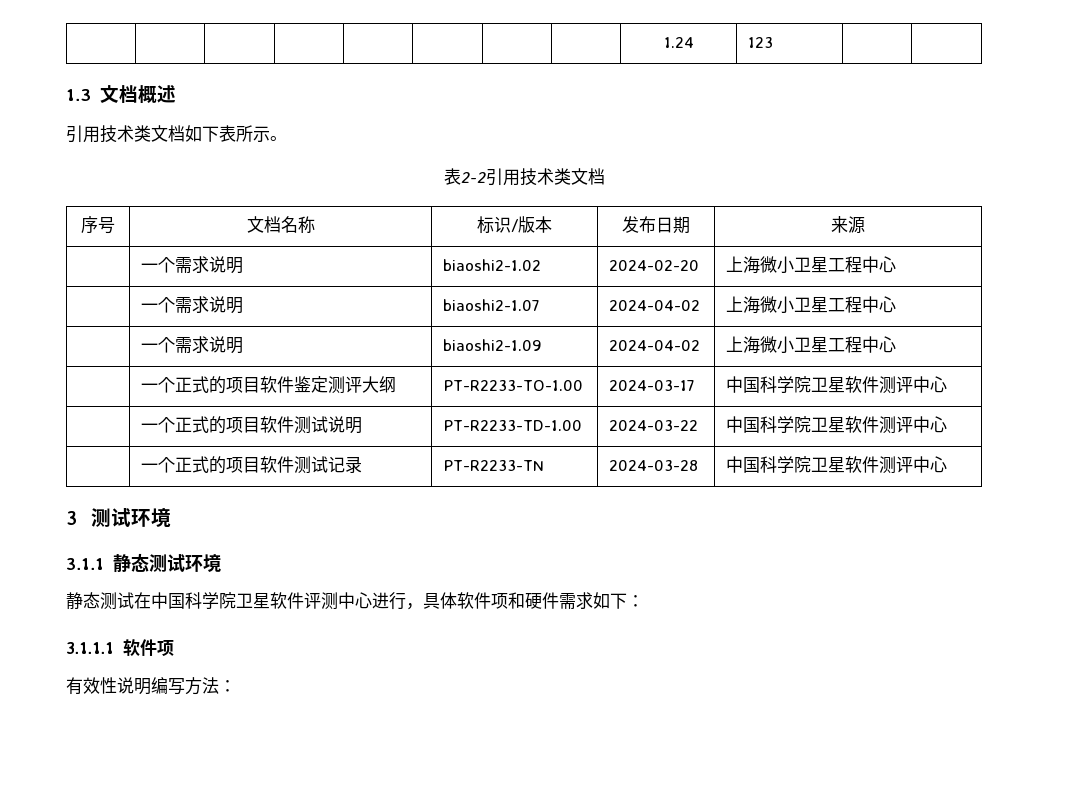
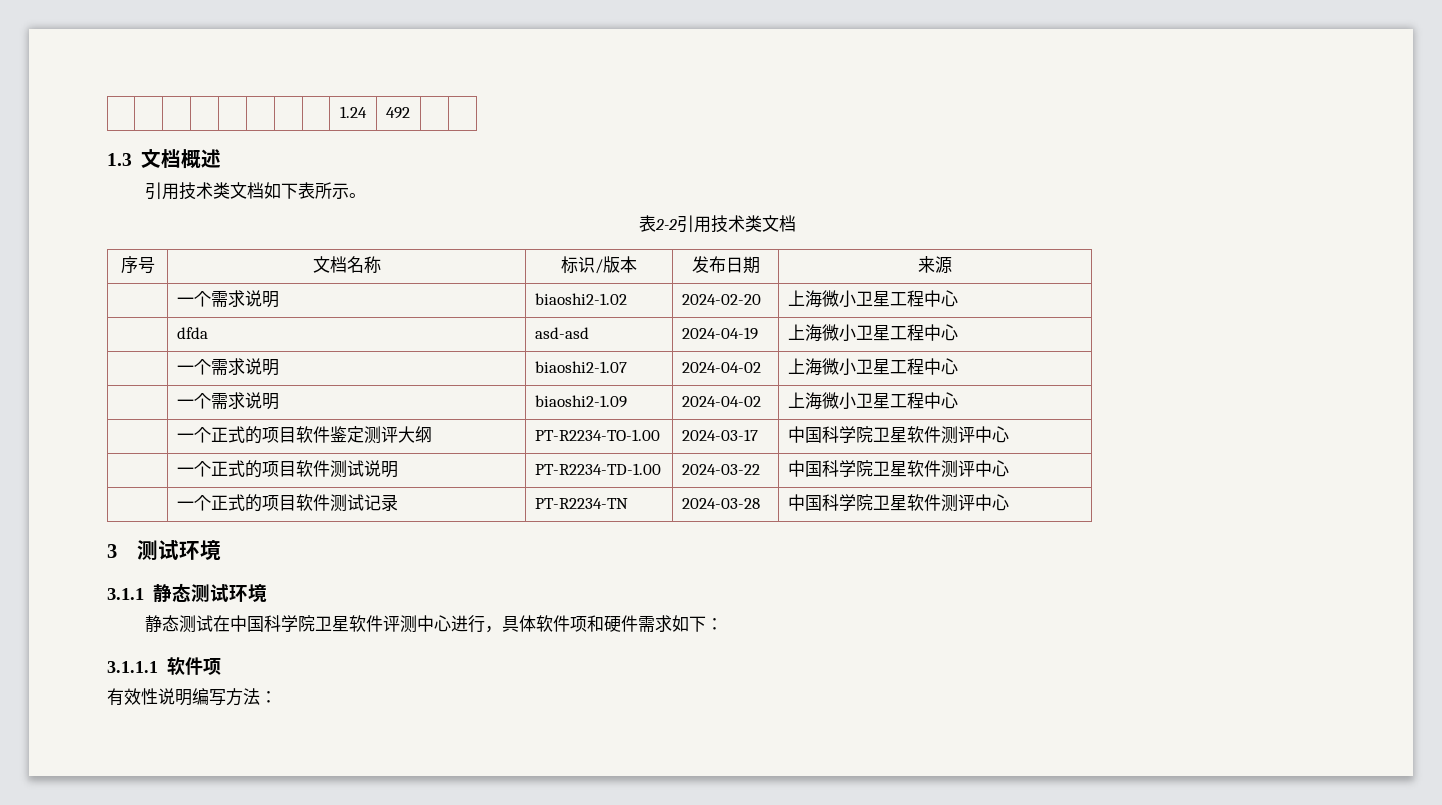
- | | | | | | | | 1.24 | 123 | |
+ | | | | | | | | 1.24 | 492 | |
+ | dfda | asd-asd | 2024-04-19 | 上海微小卫星工程中心
- | 一个正式的项目软件鉴定测评大纲 | PT-R2233-TO-1.00 | 2024-03-17 | 中国科学院卫星软件测评中心
+ | 一个正式的项目软件鉴定测评大纲 | PT-R2234-TO-1.00 | 2024-03-17 | 中国科学院卫星软件测评中心
- | 一个正式的项目软件测试说明 | PT-R2233-TD-1.00 | 2024-03-22 | 中国科学院卫星软件测评中心
+ | 一个正式的项目软件测试说明 | PT-R2234-TD-1.00 | 2024-03-22 | 中国科学院卫星软件测评中心
- | 一个正式的项目软件测试记录 | PT-R2233-TN | 2024-03-28 | 中国科学院卫星软件测评中心
+ | 一个正式的项目软件测试记录 | PT-R2234-TN | 2024-03-28 | 中国科学院卫星软件测评中心

